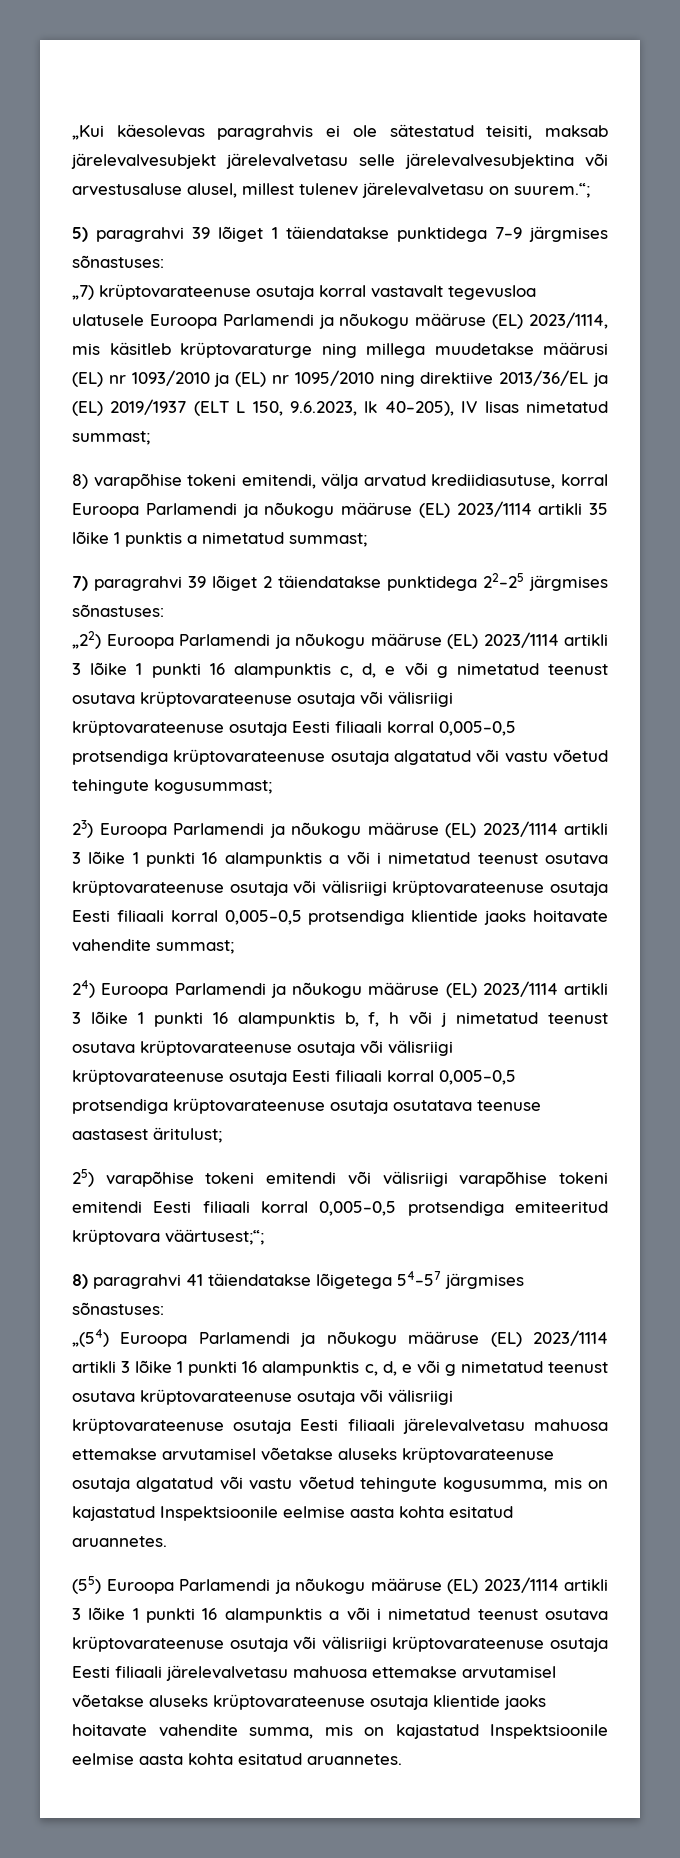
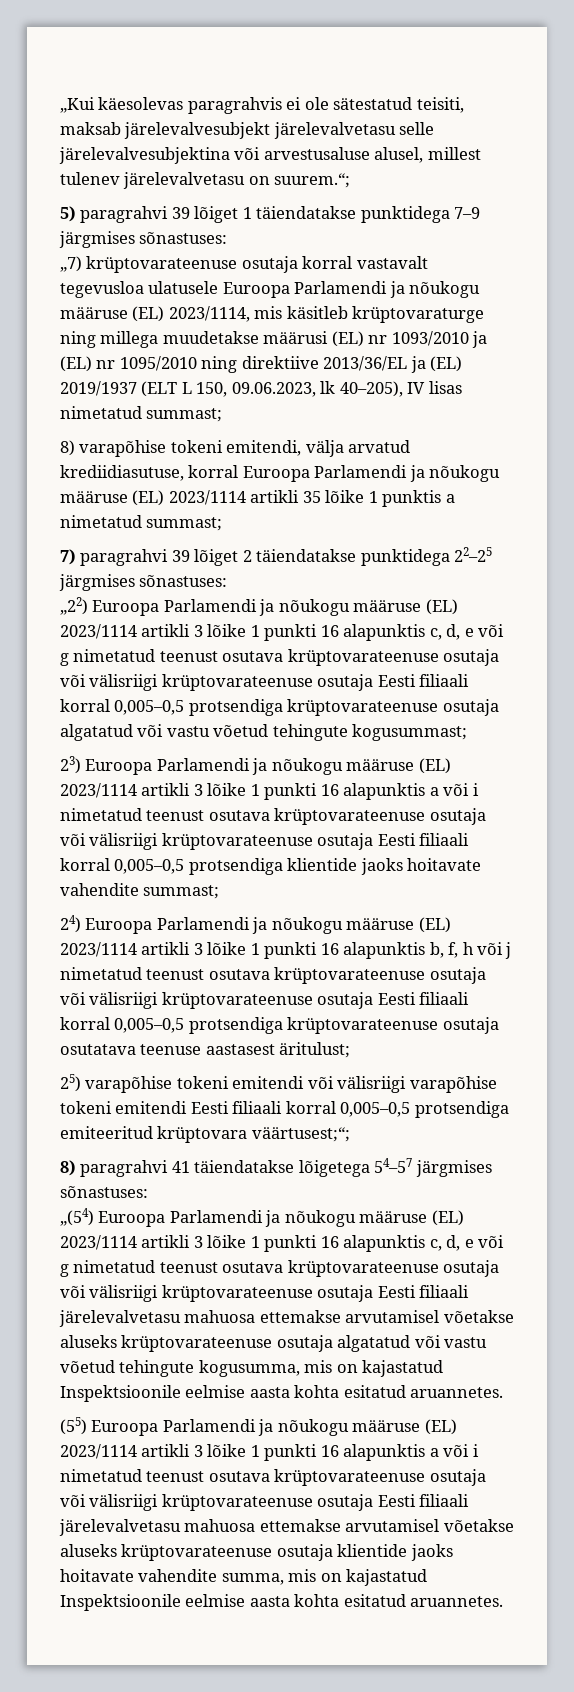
- „7) krüptovarateenuse osutaja korral vastavalt tegevusloa ulatusele Euroopa Parlamendi ja nõukogu määruse (EL) 2023/1114, mis käsitleb krüptovaraturge ning millega muudetakse määrusi (EL) nr 1093/2010 ja (EL) nr 1095/2010 ning direktiive 2013/36/EL ja (EL) 2019/1937 (ELT L 150, 9.6.2023, lk 40–205), IV lisas nimetatud summast;
+ „7) krüptovarateenuse osutaja korral vastavalt tegevusloa ulatusele Euroopa Parlamendi ja nõukogu määruse (EL) 2023/1114, mis käsitleb krüptovaraturge ning millega muudetakse määrusi (EL) nr 1093/2010 ja (EL) nr 1095/2010 ning direktiive 2013/36/EL ja (EL) 2019/1937 (ELT L 150, 09.06.2023, lk 40–205), IV lisas nimetatud summast;
- „22) Euroopa Parlamendi ja nõukogu määruse (EL) 2023/1114 artikli 3 lõike 1 punkti 16 alampunktis c, d, e või g nimetatud teenust osutava krüptovarateenuse osutaja või välisriigi krüptovarateenuse osutaja Eesti filiaali korral 0,005–0,5 protsendiga krüptovarateenuse osutaja algatatud või vastu võetud tehingute kogusummast;
+ „22) Euroopa Parlamendi ja nõukogu määruse (EL) 2023/1114 artikli 3 lõike 1 punkti 16 alapunktis c, d, e või g nimetatud teenust osutava krüptovarateenuse osutaja või välisriigi krüptovarateenuse osutaja Eesti filiaali korral 0,005–0,5 protsendiga krüptovarateenuse osutaja algatatud või vastu võetud tehingute kogusummast;
- 23) Euroopa Parlamendi ja nõukogu määruse (EL) 2023/1114 artikli 3 lõike 1 punkti 16 alampunktis a või i nimetatud teenust osutava krüptovarateenuse osutaja või välisriigi krüptovarateenuse osutaja Eesti filiaali korral 0,005–0,5 protsendiga klientide jaoks hoitavate vahendite summast;
+ 23) Euroopa Parlamendi ja nõukogu määruse (EL) 2023/1114 artikli 3 lõike 1 punkti 16 alapunktis a või i nimetatud teenust osutava krüptovarateenuse osutaja või välisriigi krüptovarateenuse osutaja Eesti filiaali korral 0,005–0,5 protsendiga klientide jaoks hoitavate vahendite summast;
- 24) Euroopa Parlamendi ja nõukogu määruse (EL) 2023/1114 artikli 3 lõike 1 punkti 16 alampunktis b, f, h või j nimetatud teenust osutava krüptovarateenuse osutaja või välisriigi krüptovarateenuse osutaja Eesti filiaali korral 0,005–0,5 protsendiga krüptovarateenuse osutaja osutatava teenuse aastasest äritulust;
+ 24) Euroopa Parlamendi ja nõukogu määruse (EL) 2023/1114 artikli 3 lõike 1 punkti 16 alapunktis b, f, h või j nimetatud teenust osutava krüptovarateenuse osutaja või välisriigi krüptovarateenuse osutaja Eesti filiaali korral 0,005–0,5 protsendiga krüptovarateenuse osutaja osutatava teenuse aastasest äritulust;
- „(54) Euroopa Parlamendi ja nõukogu määruse (EL) 2023/1114 artikli 3 lõike 1 punkti 16 alampunktis c, d, e või g nimetatud teenust osutava krüptovarateenuse osutaja või välisriigi krüptovarateenuse osutaja Eesti filiaali järelevalvetasu mahuosa ettemakse arvutamisel võetakse aluseks krüptovarateenuse osutaja algatatud või vastu võetud tehingute kogusumma, mis on kajastatud Inspektsioonile eelmise aasta kohta esitatud aruannetes.
+ „(54) Euroopa Parlamendi ja nõukogu määruse (EL) 2023/1114 artikli 3 lõike 1 punkti 16 alapunktis c, d, e või g nimetatud teenust osutava krüptovarateenuse osutaja või välisriigi krüptovarateenuse osutaja Eesti filiaali järelevalvetasu mahuosa ettemakse arvutamisel võetakse aluseks krüptovarateenuse osutaja algatatud või vastu võetud tehingute kogusumma, mis on kajastatud Inspektsioonile eelmise aasta kohta esitatud aruannetes.
- (55) Euroopa Parlamendi ja nõukogu määruse (EL) 2023/1114 artikli 3 lõike 1 punkti 16 alampunktis a või i nimetatud teenust osutava krüptovarateenuse osutaja või välisriigi krüptovarateenuse osutaja Eesti filiaali järelevalvetasu mahuosa ettemakse arvutamisel võetakse aluseks krüptovarateenuse osutaja klientide jaoks hoitavate vahendite summa, mis on kajastatud Inspektsioonile eelmise aasta kohta esitatud aruannetes.
+ (55) Euroopa Parlamendi ja nõukogu määruse (EL) 2023/1114 artikli 3 lõike 1 punkti 16 alapunktis a või i nimetatud teenust osutava krüptovarateenuse osutaja või välisriigi krüptovarateenuse osutaja Eesti filiaali järelevalvetasu mahuosa ettemakse arvutamisel võetakse aluseks krüptovarateenuse osutaja klientide jaoks hoitavate vahendite summa, mis on kajastatud Inspektsioonile eelmise aasta kohta esitatud aruannetes.

